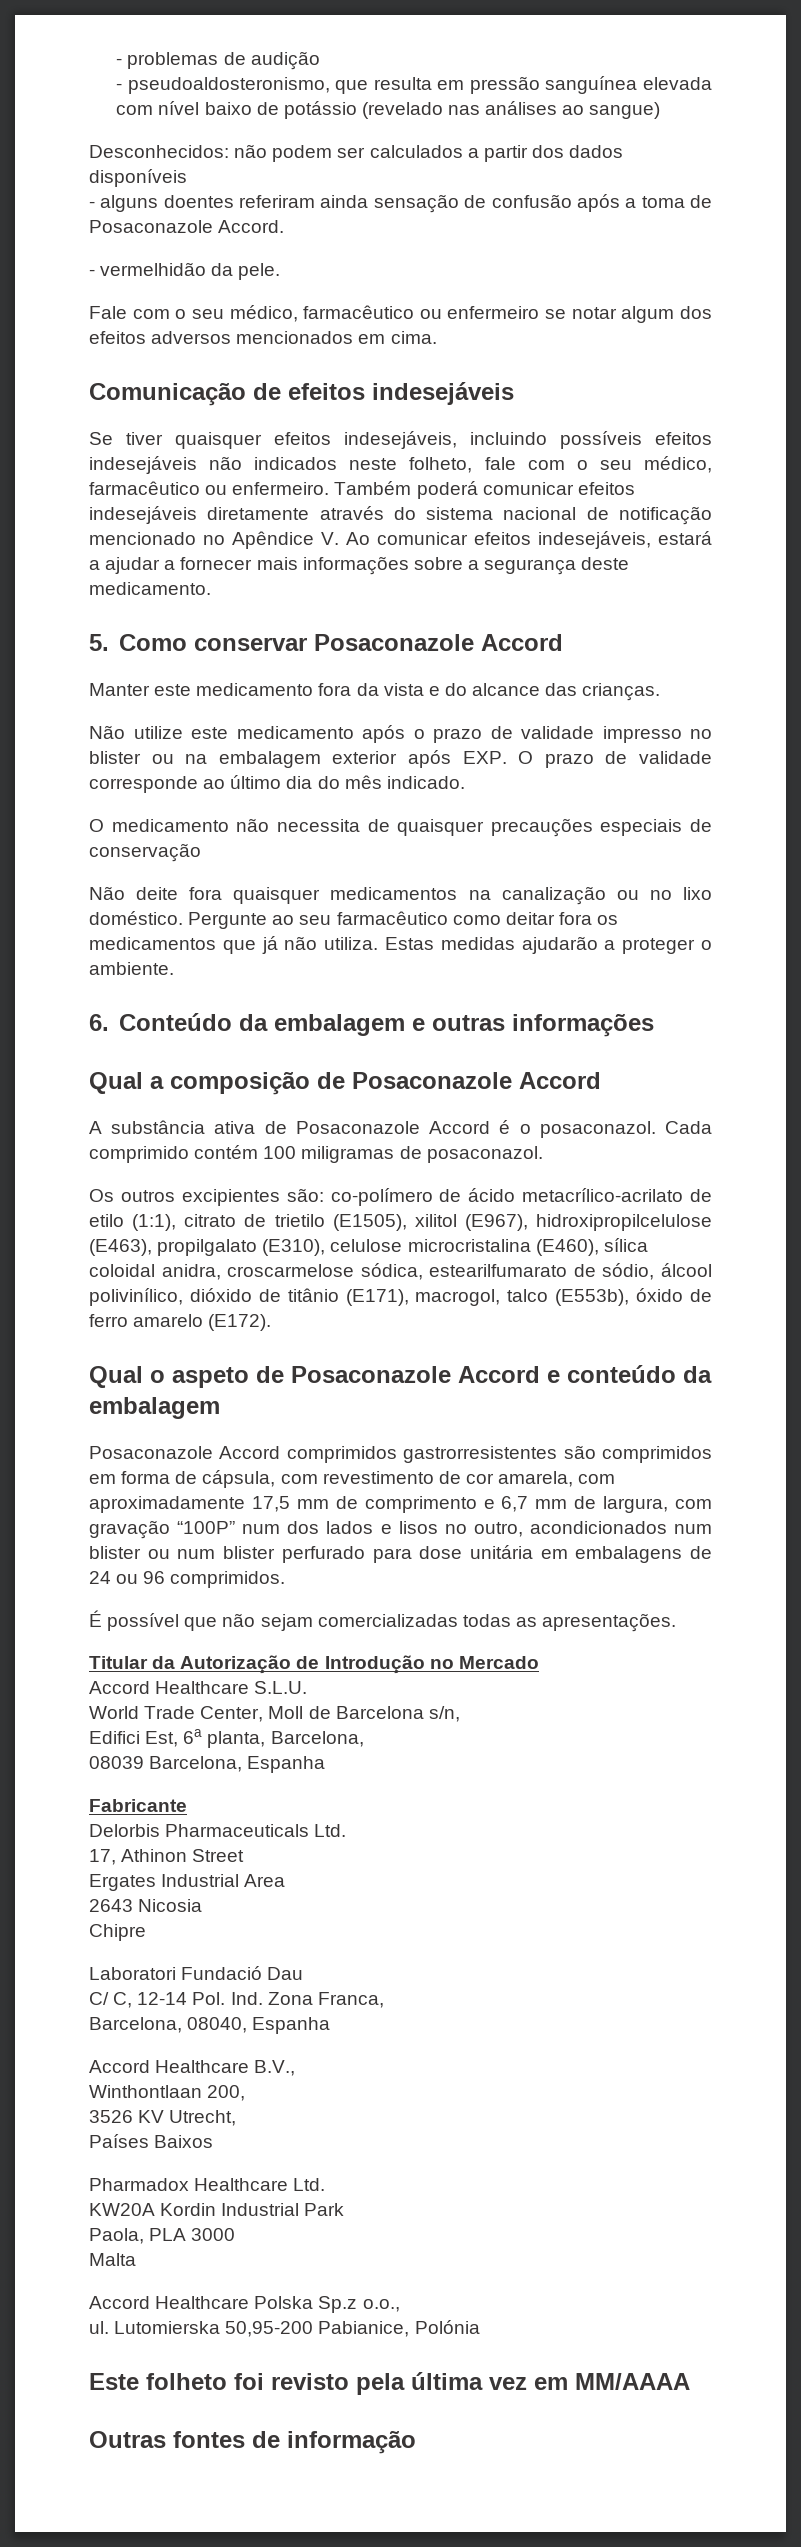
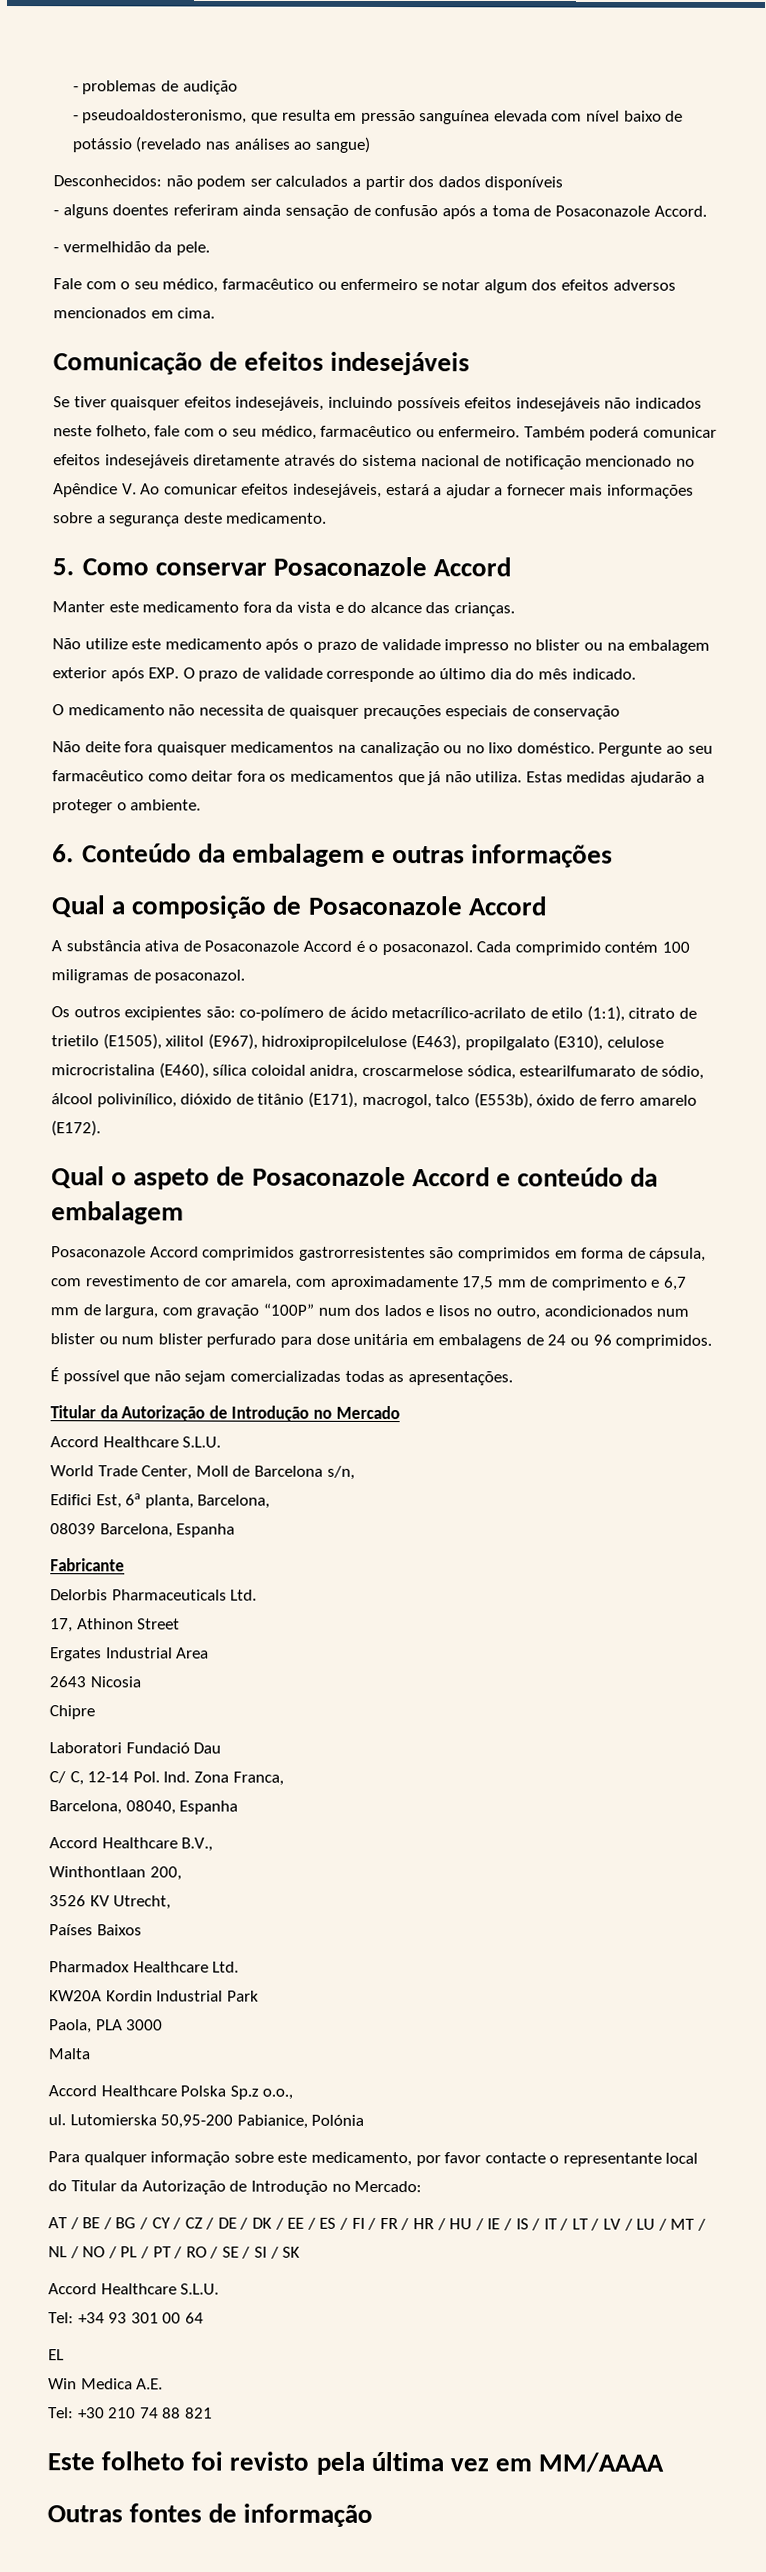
+ Para qualquer informação sobre este medicamento, por favor contacte o representante local do Titular da Autorização de Introdução no Mercado:
+ AT / BE / BG / CY / CZ / DE / DK / EE / ES / FI / FR / HR / HU / IE / IS / IT / LT / LV / LU / MT / NL / NO / PL / PT / RO / SE / SI / SK
+ Accord Healthcare S.L.U.
+ Tel: +34 93 301 00 64
+ EL
+ Win Medica Α.Ε.
+ Τel: +30 210 74 88 821

